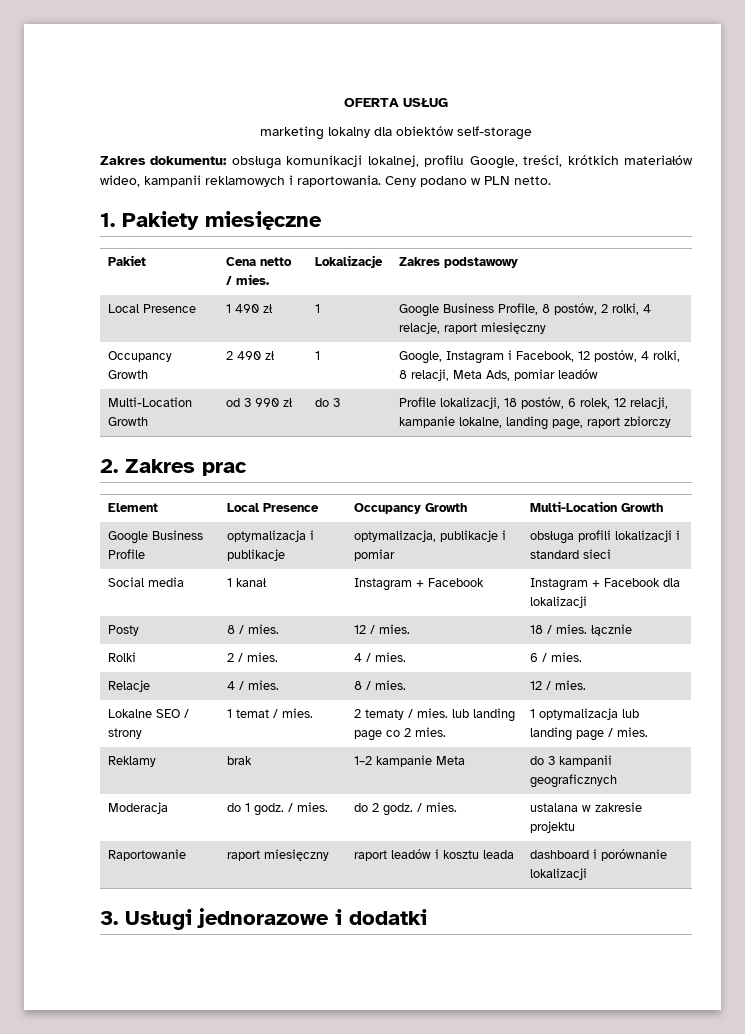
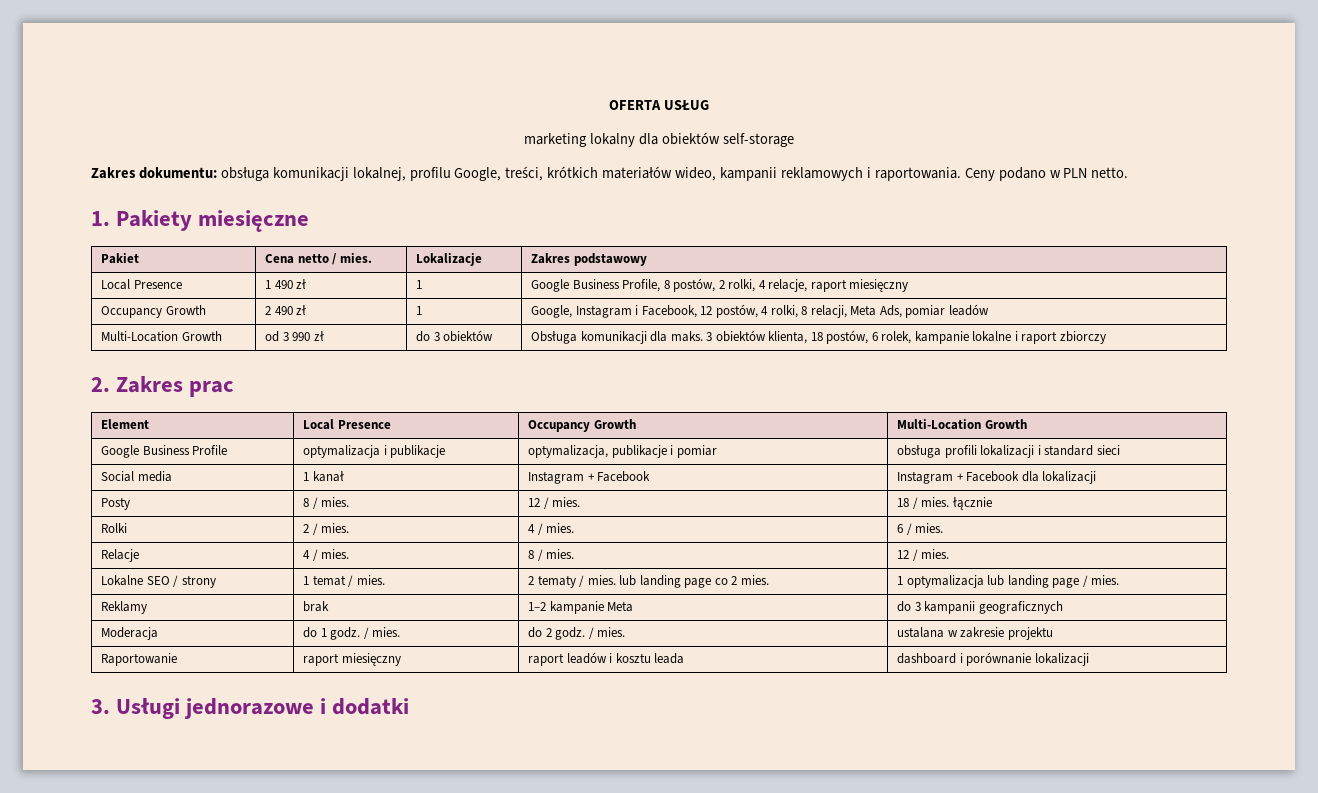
- Multi-Location Growth | od 3 990 zł | do 3 | Profile lokalizacji, 18 postów, 6 rolek, 12 relacji, kampanie lokalne, landing page, raport zbiorczy
+ Multi-Location Growth | od 3 990 zł | do 3 obiektów | Obsługa komunikacji dla maks. 3 obiektów klienta, 18 postów, 6 rolek, kampanie lokalne i raport zbiorczy

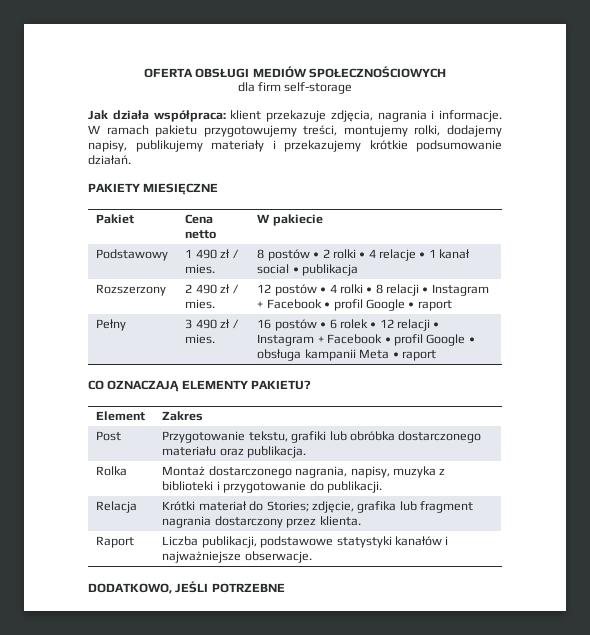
- OFERTA USŁUG
- marketing lokalny dla obiektów self-storage
- Zakres dokumentu: obsługa komunikacji lokalnej, profilu Google, treści, krótkich materiałów wideo, kampanii reklamowych i raportowania. Ceny podano w PLN netto.
- 1. Pakiety miesięczne
- Pakiet | Cena netto / mies. | Lokalizacje | Zakres podstawowy
- Local Presence | 1 490 zł | 1 | Google Business Profile, 8 postów, 2 rolki, 4 relacje, raport miesięczny
- Occupancy Growth | 2 490 zł | 1 | Google, Instagram i Facebook, 12 postów, 4 rolki, 8 relacji, Meta Ads, pomiar leadów
- Multi-Location Growth | od 3 990 zł | do 3 obiektów | Obsługa komunikacji dla maks. 3 obiektów klienta, 18 postów, 6 rolek, kampanie lokalne i raport zbiorczy
- 2. Zakres prac
- Element | Local Presence | Occupancy Growth | Multi-Location Growth
- Google Business Profile | optymalizacja i publikacje | optymalizacja, publikacje i pomiar | obsługa profili lokalizacji i standard sieci
- Social media | 1 kanał | Instagram + Facebook | Instagram + Facebook dla lokalizacji
- Posty | 8 / mies. | 12 / mies. | 18 / mies. łącznie
- Rolki | 2 / mies. | 4 / mies. | 6 / mies.
- Relacje | 4 / mies. | 8 / mies. | 12 / mies.
- Lokalne SEO / strony | 1 temat / mies. | 2 tematy / mies. lub landing page co 2 mies. | 1 optymalizacja lub landing page / mies.
- Reklamy | brak | 1–2 kampanie Meta | do 3 kampanii geograficznych
- Moderacja | do 1 godz. / mies. | do 2 godz. / mies. | ustalana w zakresie projektu
- Raportowanie | raport miesięczny | raport leadów i kosztu leada | dashboard i porównanie lokalizacji
- 3. Usługi jednorazowe i dodatki
+ OFERTA OBSŁUGI MEDIÓW SPOŁECZNOŚCIOWYCH
+ dla firm self-storage
+ Jak działa współpraca: klient przekazuje zdjęcia, nagrania i informacje. W ramach pakietu przygotowujemy treści, montujemy rolki, dodajemy napisy, publikujemy materiały i przekazujemy krótkie podsumowanie działań.
+ PAKIETY MIESIĘCZNE
+ Pakiet | Cena netto | W pakiecie
+ Podstawowy | 1 490 zł / mies. | 8 postów • 2 rolki • 4 relacje • 1 kanał social • publikacja
+ Rozszerzony | 2 490 zł / mies. | 12 postów • 4 rolki • 8 relacji • Instagram + Facebook • profil Google • raport
+ Pełny | 3 490 zł / mies. | 16 postów • 6 rolek • 12 relacji • Instagram + Facebook • profil Google • obsługa kampanii Meta • raport
+ CO OZNACZAJĄ ELEMENTY PAKIETU?
+ Element | Zakres
+ Post | Przygotowanie tekstu, grafiki lub obróbka dostarczonego materiału oraz publikacja.
+ Rolka | Montaż dostarczonego nagrania, napisy, muzyka z biblioteki i przygotowanie do publikacji.
+ Relacja | Krótki materiał do Stories; zdjęcie, grafika lub fragment nagrania dostarczony przez klienta.
+ Raport | Liczba publikacji, podstawowe statystyki kanałów i najważniejsze obserwacje.
+ DODATKOWO, JEŚLI POTRZEBNE

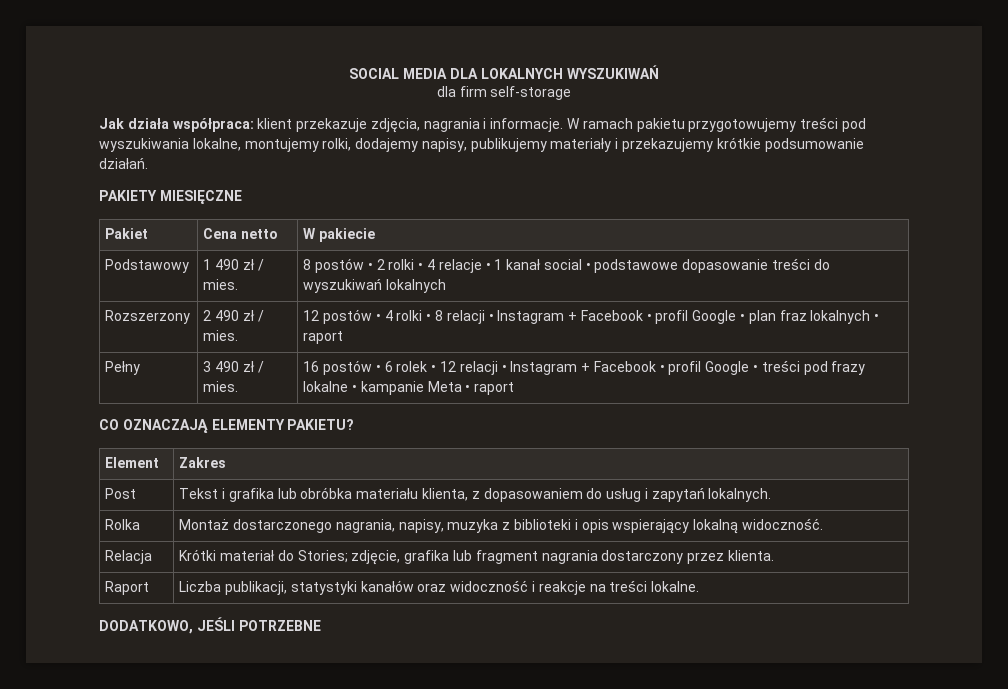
- OFERTA OBSŁUGI MEDIÓW SPOŁECZNOŚCIOWYCH
+ SOCIAL MEDIA DLA LOKALNYCH WYSZUKIWAŃ
- W ramach pakietu przygotowujemy treści, montujemy rolki, dodajemy napisy, publikujemy materiały i przekazujemy krótkie podsumowanie działań.
+ W ramach pakietu przygotowujemy treści pod wyszukiwania lokalne, montujemy rolki, dodajemy napisy, publikujemy materiały i przekazujemy krótkie podsumowanie działań.
- Podstawowy | 1 490 zł / mies. | 8 postów • 2 rolki • 4 relacje • 1 kanał social • publikacja
+ Podstawowy | 1 490 zł / mies. | 8 postów • 2 rolki • 4 relacje • 1 kanał social • podstawowe dopasowanie treści do wyszukiwań lokalnych
- Rozszerzony | 2 490 zł / mies. | 12 postów • 4 rolki • 8 relacji • Instagram + Facebook • profil Google • raport
+ Rozszerzony | 2 490 zł / mies. | 12 postów • 4 rolki • 8 relacji • Instagram + Facebook • profil Google • plan fraz lokalnych • raport
- Pełny | 3 490 zł / mies. | 16 postów • 6 rolek • 12 relacji • Instagram + Facebook • profil Google • obsługa kampanii Meta • raport
+ Pełny | 3 490 zł / mies. | 16 postów • 6 rolek • 12 relacji • Instagram + Facebook • profil Google • treści pod frazy lokalne • kampanie Meta • raport
- Post | Przygotowanie tekstu, grafiki lub obróbka dostarczonego materiału oraz publikacja.
+ Post | Tekst i grafika lub obróbka materiału klienta, z dopasowaniem do usług i zapytań lokalnych.
- Rolka | Montaż dostarczonego nagrania, napisy, muzyka z biblioteki i przygotowanie do publikacji.
+ Rolka | Montaż dostarczonego nagrania, napisy, muzyka z biblioteki i opis wspierający lokalną widoczność.
- Raport | Liczba publikacji, podstawowe statystyki kanałów i najważniejsze obserwacje.
+ Raport | Liczba publikacji, statystyki kanałów oraz widoczność i reakcje na treści lokalne.

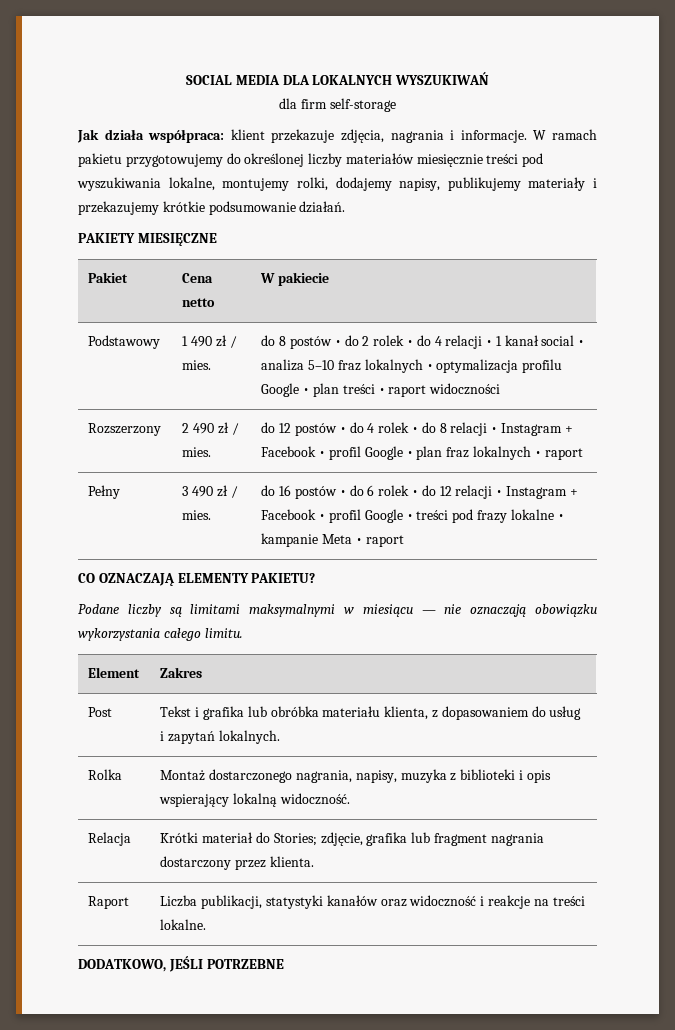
- W ramach pakietu przygotowujemy treści pod wyszukiwania lokalne, montujemy rolki, dodajemy napisy, publikujemy materiały i przekazujemy krótkie podsumowanie działań.
+ W ramach pakietu przygotowujemy do określonej liczby materiałów miesięcznie treści pod wyszukiwania lokalne, montujemy rolki, dodajemy napisy, publikujemy materiały i przekazujemy krótkie podsumowanie działań.
- Podstawowy | 1 490 zł / mies. | 8 postów • 2 rolki • 4 relacje • 1 kanał social • podstawowe dopasowanie treści do wyszukiwań lokalnych
+ Podstawowy | 1 490 zł / mies. | do 8 postów • do 2 rolek • do 4 relacji • 1 kanał social • analiza 5–10 fraz lokalnych • optymalizacja profilu Google • plan treści • raport widoczności
- Rozszerzony | 2 490 zł / mies. | 12 postów • 4 rolki • 8 relacji • Instagram + Facebook • profil Google • plan fraz lokalnych • raport
+ Rozszerzony | 2 490 zł / mies. | do 12 postów • do 4 rolek • do 8 relacji • Instagram + Facebook • profil Google • plan fraz lokalnych • raport
- Pełny | 3 490 zł / mies. | 16 postów • 6 rolek • 12 relacji • Instagram + Facebook • profil Google • treści pod frazy lokalne • kampanie Meta • raport
+ Pełny | 3 490 zł / mies. | do 16 postów • do 6 rolek • do 12 relacji • Instagram + Facebook • profil Google • treści pod frazy lokalne • kampanie Meta • raport
+ Podane liczby są limitami maksymalnymi w miesiącu — nie oznaczają obowiązku wykorzystania całego limitu.

